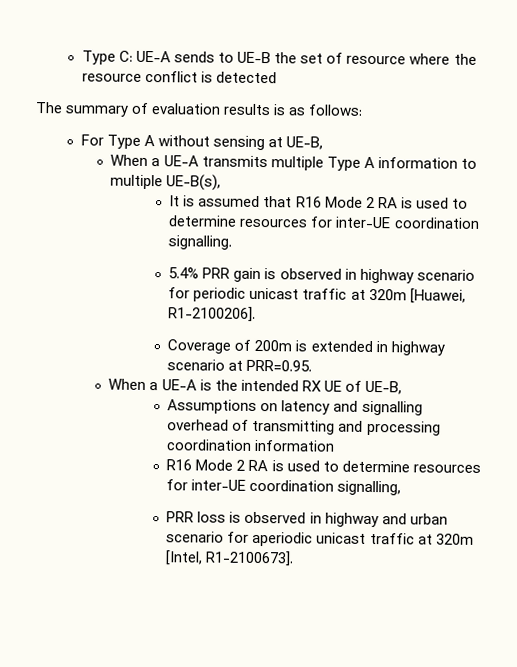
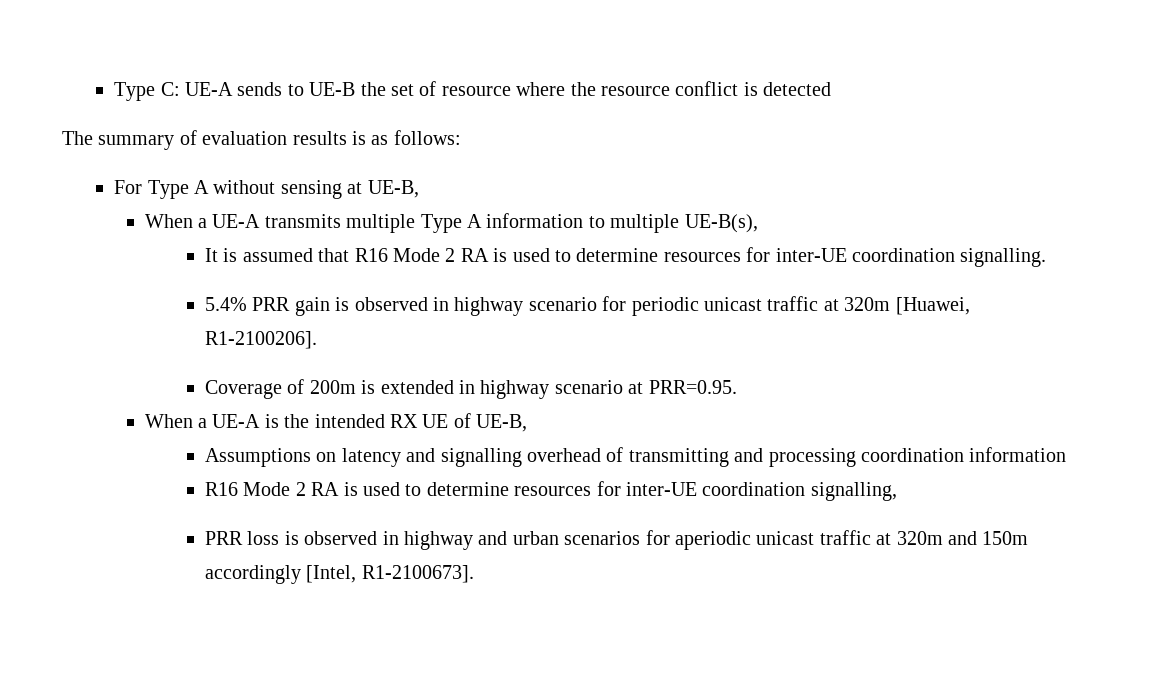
- PRR loss is observed in highway and urban scenario for aperiodic unicast traffic at 320m [Intel, R1-2100673].
+ PRR loss is observed in highway and urban scenarios for aperiodic unicast traffic at 320m and 150m accordingly [Intel, R1-2100673].

